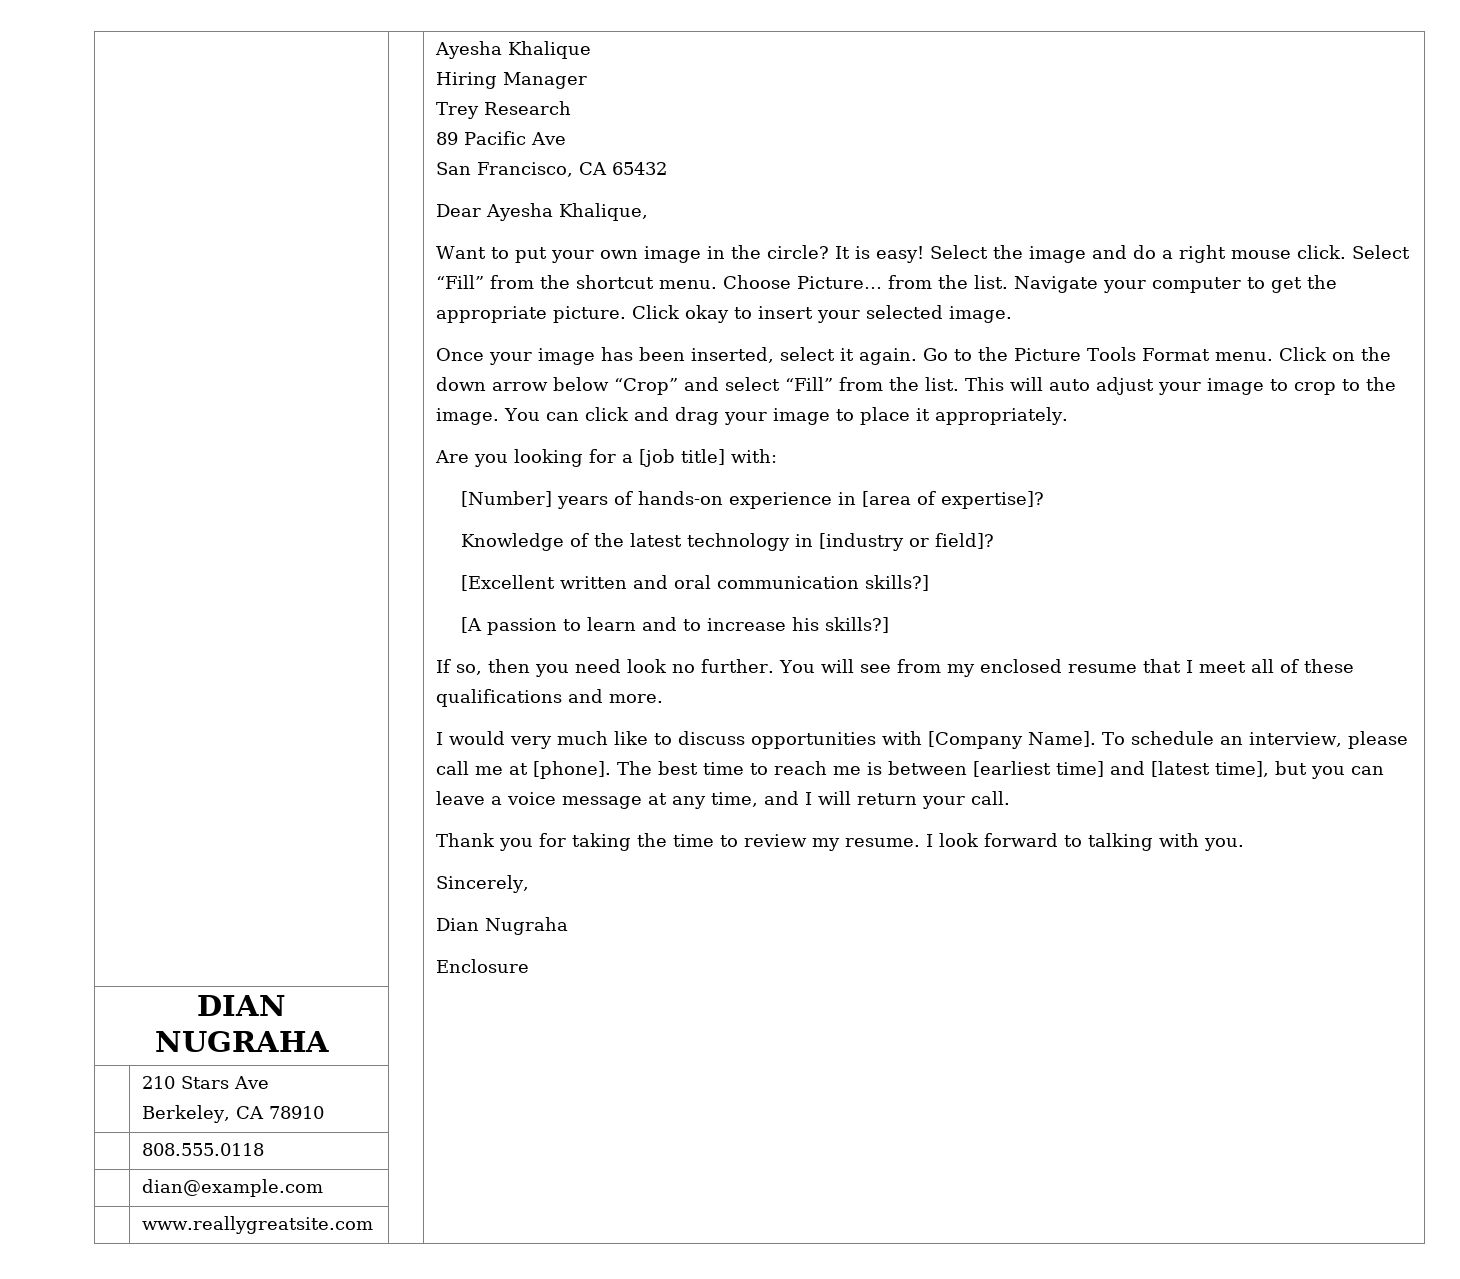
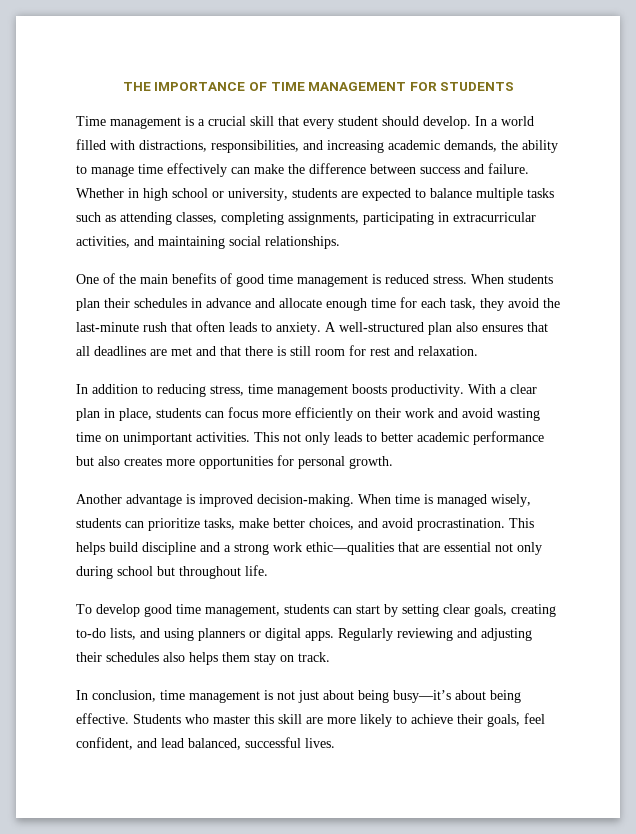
- Ayesha Khalique
- Hiring Manager
- Trey Research
- 89 Pacific Ave
- San Francisco, CA 65432
- Dear Ayesha Khalique,
- Want to put your own image in the circle? It is easy! Select the image and do a right mouse click. Select “Fill” from the shortcut menu. Choose Picture… from the list. Navigate your computer to get the appropriate picture. Click okay to insert your selected image.
- Once your image has been inserted, select it again. Go to the Picture Tools Format menu. Click on the down arrow below “Crop” and select “Fill” from the list. This will auto adjust your image to crop to the image. You can click and drag your image to place it appropriately.
- Are you looking for a [job title] with:
- [Number] years of hands-on experience in [area of expertise]?
- Knowledge of the latest technology in [industry or field]?
- [Excellent written and oral communication skills?]
- [A passion to learn and to increase his skills?]
- If so, then you need look no further. You will see from my enclosed resume that I meet all of these qualifications and more.
- I would very much like to discuss opportunities with [Company Name]. To schedule an interview, please call me at [phone]. The best time to reach me is between [earliest time] and [latest time], but you can leave a voice message at any time, and I will return your call.
- Thank you for taking the time to review my resume. I look forward to talking with you.
- Sincerely,
- Dian Nugraha
- Enclosure
- DIAN NUGRAHA | |
- | 210 Stars Ave
- Berkeley, CA 78910 | |
- | 808.555.0118 | |
- | dian@example.com | |
- | www.reallygreatsite.com | |
+ THE IMPORTANCE OF TIME MANAGEMENT FOR STUDENTS
+ Time management is a crucial skill that every student should develop. In a world filled with distractions, responsibilities, and increasing academic demands, the ability to manage time effectively can make the difference between success and failure. Whether in high school or university, students are expected to balance multiple tasks such as attending classes, completing assignments, participating in extracurricular activities, and maintaining social relationships.
+ One of the main benefits of good time management is reduced stress. When students plan their schedules in advance and allocate enough time for each task, they avoid the last-minute rush that often leads to anxiety. A well-structured plan also ensures that all deadlines are met and that there is still room for rest and relaxation.
+ In addition to reducing stress, time management boosts productivity. With a clear plan in place, students can focus more efficiently on their work and avoid wasting time on unimportant activities. This not only leads to better academic performance but also creates more opportunities for personal growth.
+ Another advantage is improved decision-making. When time is managed wisely, students can prioritize tasks, make better choices, and avoid procrastination. This helps build discipline and a strong work ethic—qualities that are essential not only during school but throughout life.
+ To develop good time management, students can start by setting clear goals, creating to-do lists, and using planners or digital apps. Regularly reviewing and adjusting their schedules also helps them stay on track.
+ In conclusion, time management is not just about being busy—it’s about being effective. Students who master this skill are more likely to achieve their goals, feel confident, and lead balanced, successful lives.

